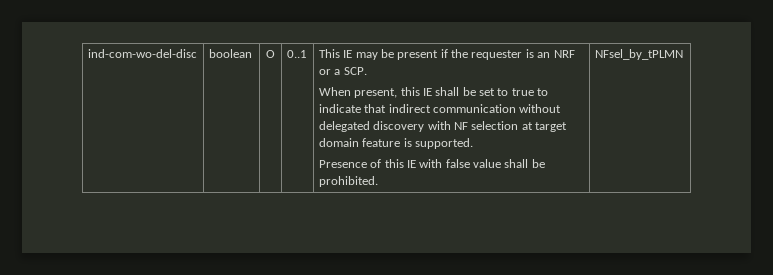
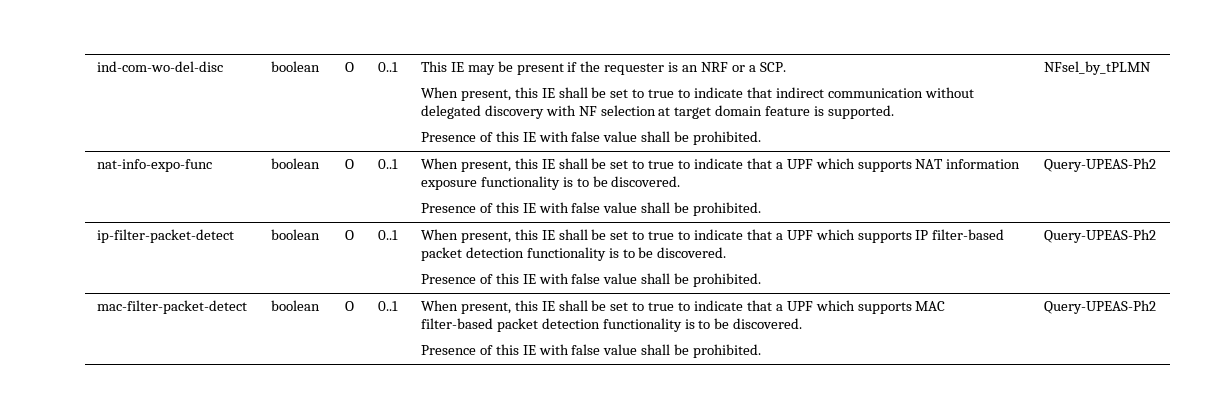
+ nat-info-expo-func | boolean | O | 0..1 | When present, this IE shall be set to true to indicate that a UPF which supports NAT information exposure functionality is to be discovered.
+ Presence of this IE with false value shall be prohibited. | Query-UPEAS-Ph2
+ ip-filter-packet-detect | boolean | O | 0..1 | When present, this IE shall be set to true to indicate that a UPF which supports IP filter-based packet detection functionality is to be discovered.
+ Presence of this IE with false value shall be prohibited. | Query-UPEAS-Ph2
+ mac-filter-packet-detect | boolean | O | 0..1 | When present, this IE shall be set to true to indicate that a UPF which supports MAC filter-based packet detection functionality is to be discovered.
+ Presence of this IE with false value shall be prohibited. | Query-UPEAS-Ph2

